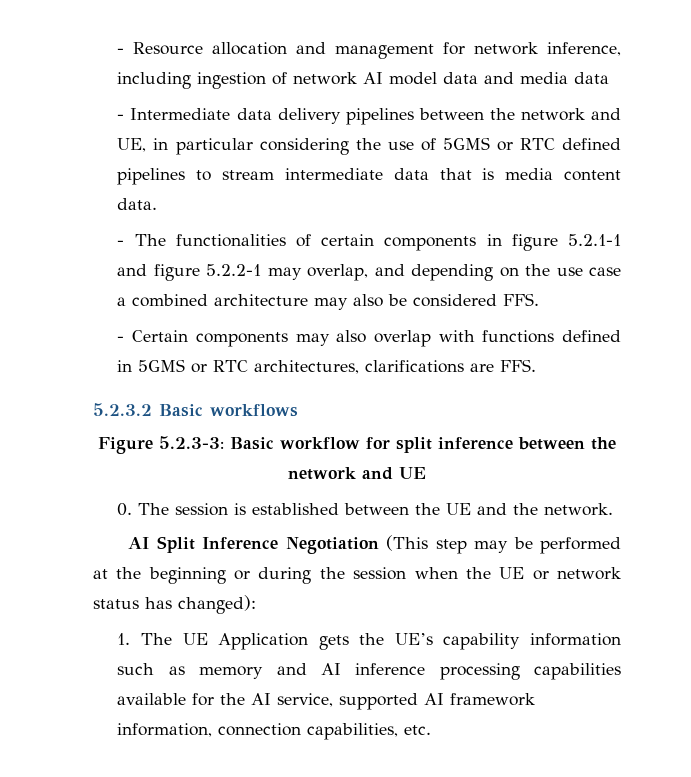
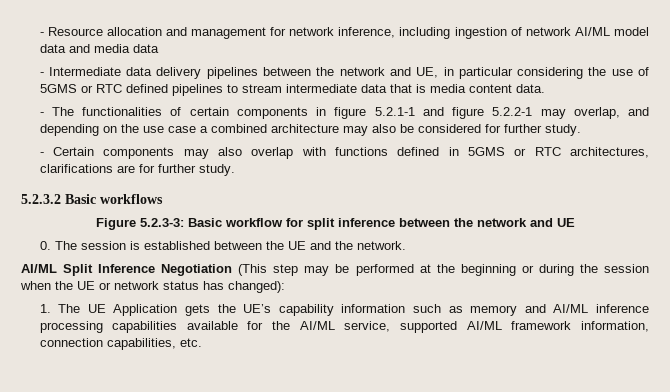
- - Resource allocation and management for network inference, including ingestion of network AI model data and media data
+ - Resource allocation and management for network inference, including ingestion of network AI/ML model data and media data
- - The functionalities of certain components in figure 5.2.1-1 and figure 5.2.2-1 may overlap, and depending on the use case a combined architecture may also be considered FFS.
+ - The functionalities of certain components in figure 5.2.1-1 and figure 5.2.2-1 may overlap, and depending on the use case a combined architecture may also be considered for further study.
- - Certain components may also overlap with functions defined in 5GMS or RTC architectures, clarifications are FFS.
+ - Certain components may also overlap with functions defined in 5GMS or RTC architectures, clarifications are for further study.
- AI Split Inference Negotiation (This step may be performed at the beginning or during the session when the UE or network status has changed):
+ AI/ML Split Inference Negotiation (This step may be performed at the beginning or during the session when the UE or network status has changed):
- 1. The UE Application gets the UE’s capability information such as memory and AI inference processing capabilities available for the AI service, supported AI framework information, connection capabilities, etc.
+ 1. The UE Application gets the UE’s capability information such as memory and AI/ML inference processing capabilities available for the AI/ML service, supported AI/ML framework information, connection capabilities, etc.

